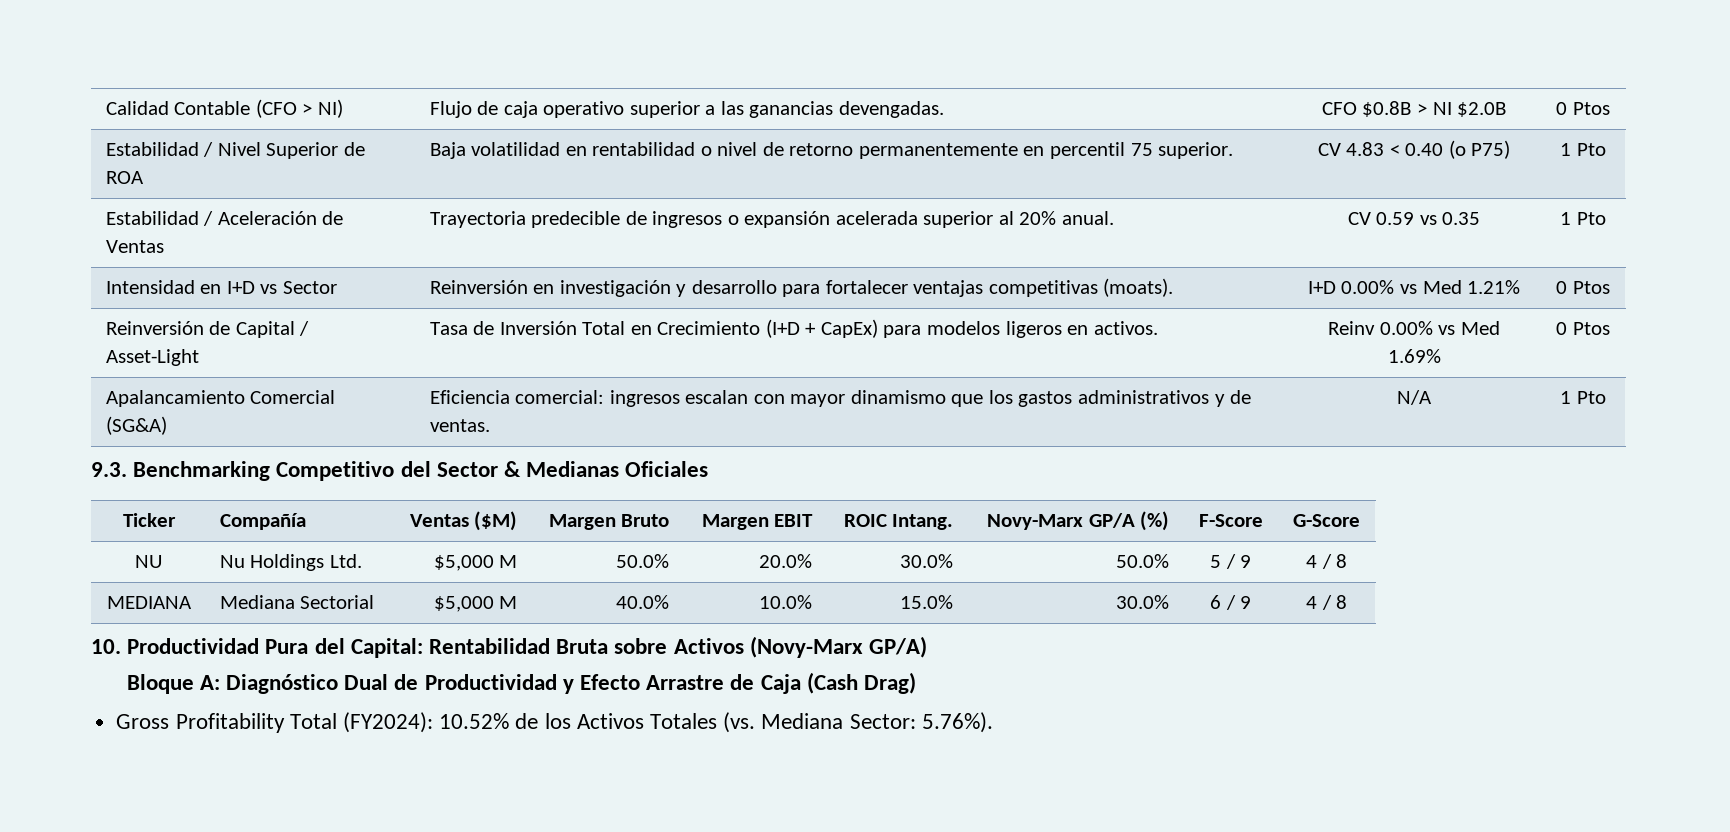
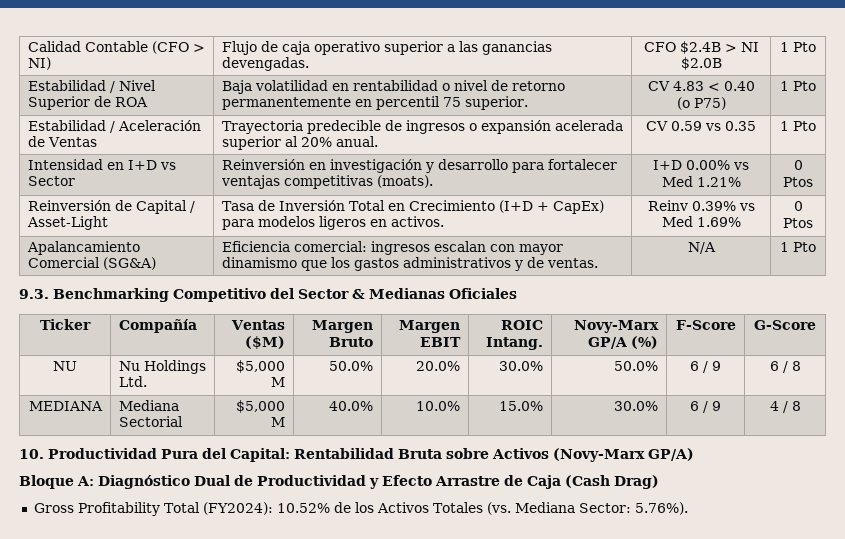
- Calidad Contable (CFO > NI) | Flujo de caja operativo superior a las ganancias devengadas. | CFO $0.8B > NI $2.0B | 0 Ptos
+ Calidad Contable (CFO > NI) | Flujo de caja operativo superior a las ganancias devengadas. | CFO $2.4B > NI $2.0B | 1 Pto
- Reinversión de Capital / Asset-Light | Tasa de Inversión Total en Crecimiento (I+D + CapEx) para modelos ligeros en activos. | Reinv 0.00% vs Med 1.69% | 0 Ptos
+ Reinversión de Capital / Asset-Light | Tasa de Inversión Total en Crecimiento (I+D + CapEx) para modelos ligeros en activos. | Reinv 0.39% vs Med 1.69% | 0 Ptos
- NU | Nu Holdings Ltd. | $5,000 M | 50.0% | 20.0% | 30.0% | 50.0% | 5 / 9 | 4 / 8
+ NU | Nu Holdings Ltd. | $5,000 M | 50.0% | 20.0% | 30.0% | 50.0% | 6 / 9 | 6 / 8

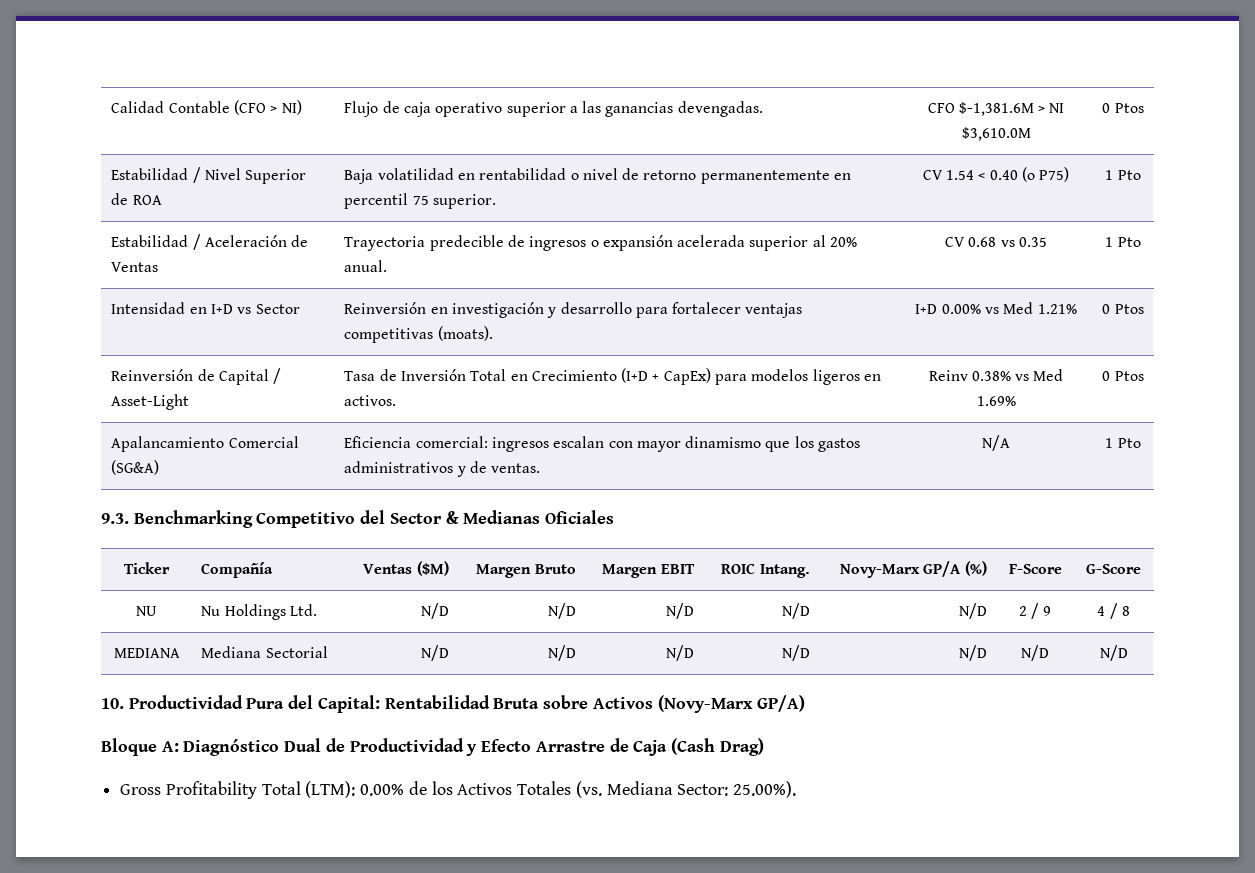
- Calidad Contable (CFO > NI) | Flujo de caja operativo superior a las ganancias devengadas. | CFO $2.4B > NI $2.0B | 1 Pto
+ Calidad Contable (CFO > NI) | Flujo de caja operativo superior a las ganancias devengadas. | CFO $-1,381.6M > NI $3,610.0M | 0 Ptos
- Estabilidad / Nivel Superior de ROA | Baja volatilidad en rentabilidad o nivel de retorno permanentemente en percentil 75 superior. | CV 4.83 < 0.40 (o P75) | 1 Pto
+ Estabilidad / Nivel Superior de ROA | Baja volatilidad en rentabilidad o nivel de retorno permanentemente en percentil 75 superior. | CV 1.54 < 0.40 (o P75) | 1 Pto
- Estabilidad / Aceleración de Ventas | Trayectoria predecible de ingresos o expansión acelerada superior al 20% anual. | CV 0.59 vs 0.35 | 1 Pto
+ Estabilidad / Aceleración de Ventas | Trayectoria predecible de ingresos o expansión acelerada superior al 20% anual. | CV 0.68 vs 0.35 | 1 Pto
- Reinversión de Capital / Asset-Light | Tasa de Inversión Total en Crecimiento (I+D + CapEx) para modelos ligeros en activos. | Reinv 0.39% vs Med 1.69% | 0 Ptos
+ Reinversión de Capital / Asset-Light | Tasa de Inversión Total en Crecimiento (I+D + CapEx) para modelos ligeros en activos. | Reinv 0.38% vs Med 1.69% | 0 Ptos
- NU | Nu Holdings Ltd. | $5,000 M | 50.0% | 20.0% | 30.0% | 50.0% | 6 / 9 | 6 / 8
+ NU | Nu Holdings Ltd. | N/D | N/D | N/D | N/D | N/D | 2 / 9 | 4 / 8
- MEDIANA | Mediana Sectorial | $5,000 M | 40.0% | 10.0% | 15.0% | 30.0% | 6 / 9 | 4 / 8
+ MEDIANA | Mediana Sectorial | N/D | N/D | N/D | N/D | N/D | N/D | N/D
- Gross Profitability Total (FY2024): 10.52% de los Activos Totales (vs. Mediana Sector: 5.76%).
+ Gross Profitability Total (LTM): 0.00% de los Activos Totales (vs. Mediana Sector: 25.00%).

